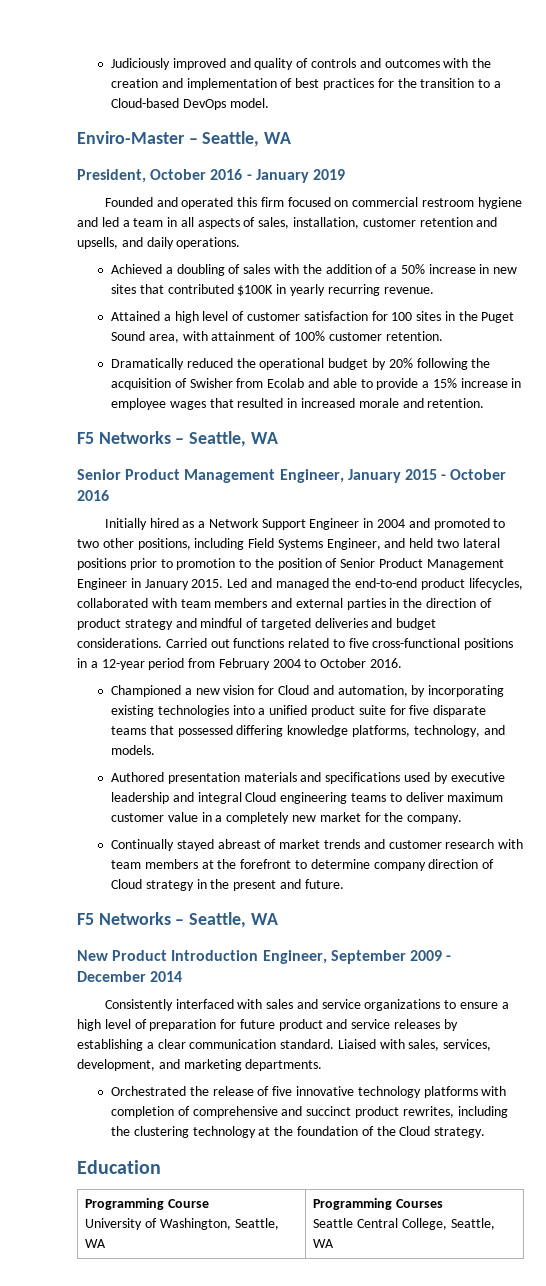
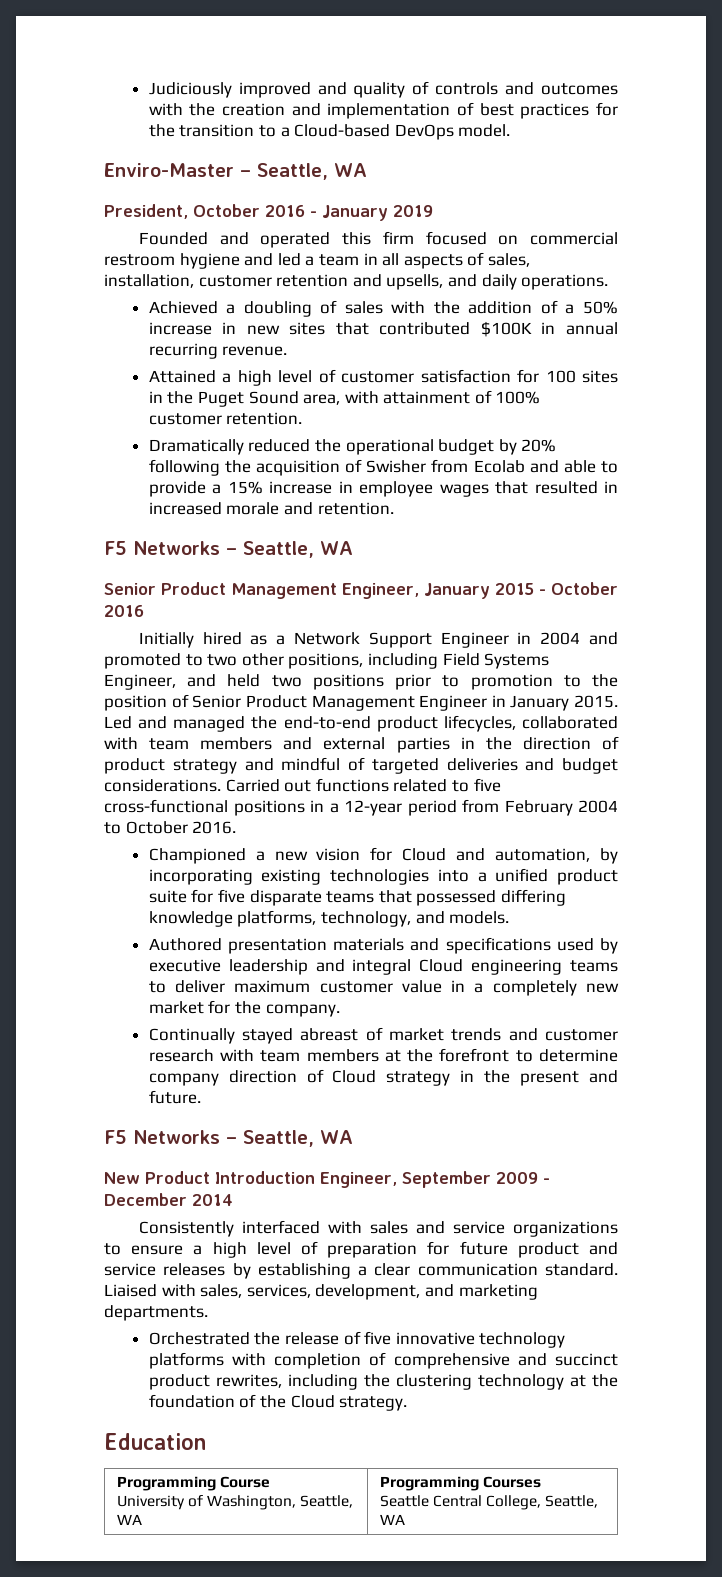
- Achieved a doubling of sales with the addition of a 50% increase in new sites that contributed $100K in yearly recurring revenue.
+ Achieved a doubling of sales with the addition of a 50% increase in new sites that contributed $100K in annual recurring revenue.
- Initially hired as a Network Support Engineer in 2004 and promoted to two other positions, including Field Systems Engineer, and held two lateral positions prior to promotion to the position of Senior Product Management Engineer in January 2015.
+ Initially hired as a Network Support Engineer in 2004 and promoted to two other positions, including Field Systems Engineer, and held two positions prior to promotion to the position of Senior Product Management Engineer in January 2015.

